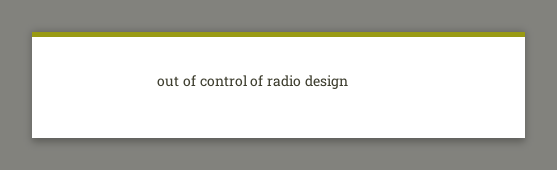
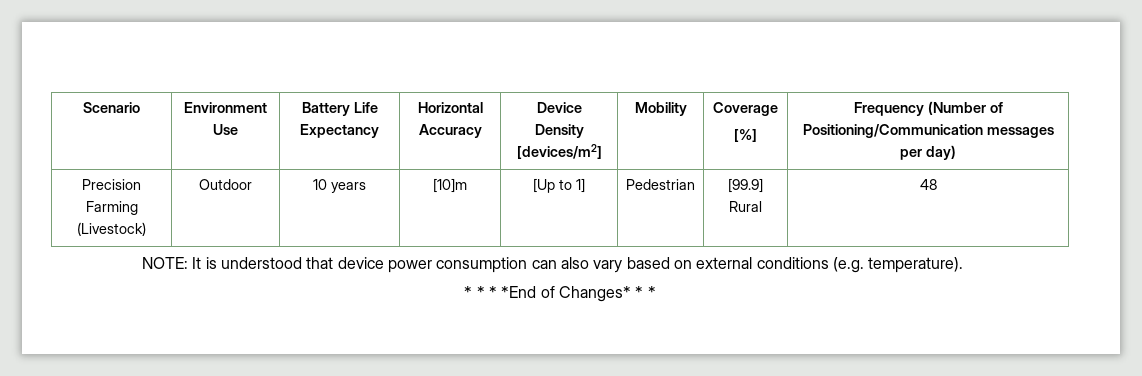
- out of control of radio design
+ Scenario | Environment Use | Battery Life Expectancy | Horizontal Accuracy | Device
+ Density [devices/m2] | Mobility | Coverage
+ [%] | Frequency (Number of Positioning/Communication messages per day)
+ Precision Farming (Livestock) | Outdoor | 10 years | [10]m | [Up to 1] | Pedestrian | [99.9] Rural | 48
+ NOTE: It is understood that device power consumption can also vary based on external conditions (e.g. temperature).
+ * * * *End of Changes* * *

